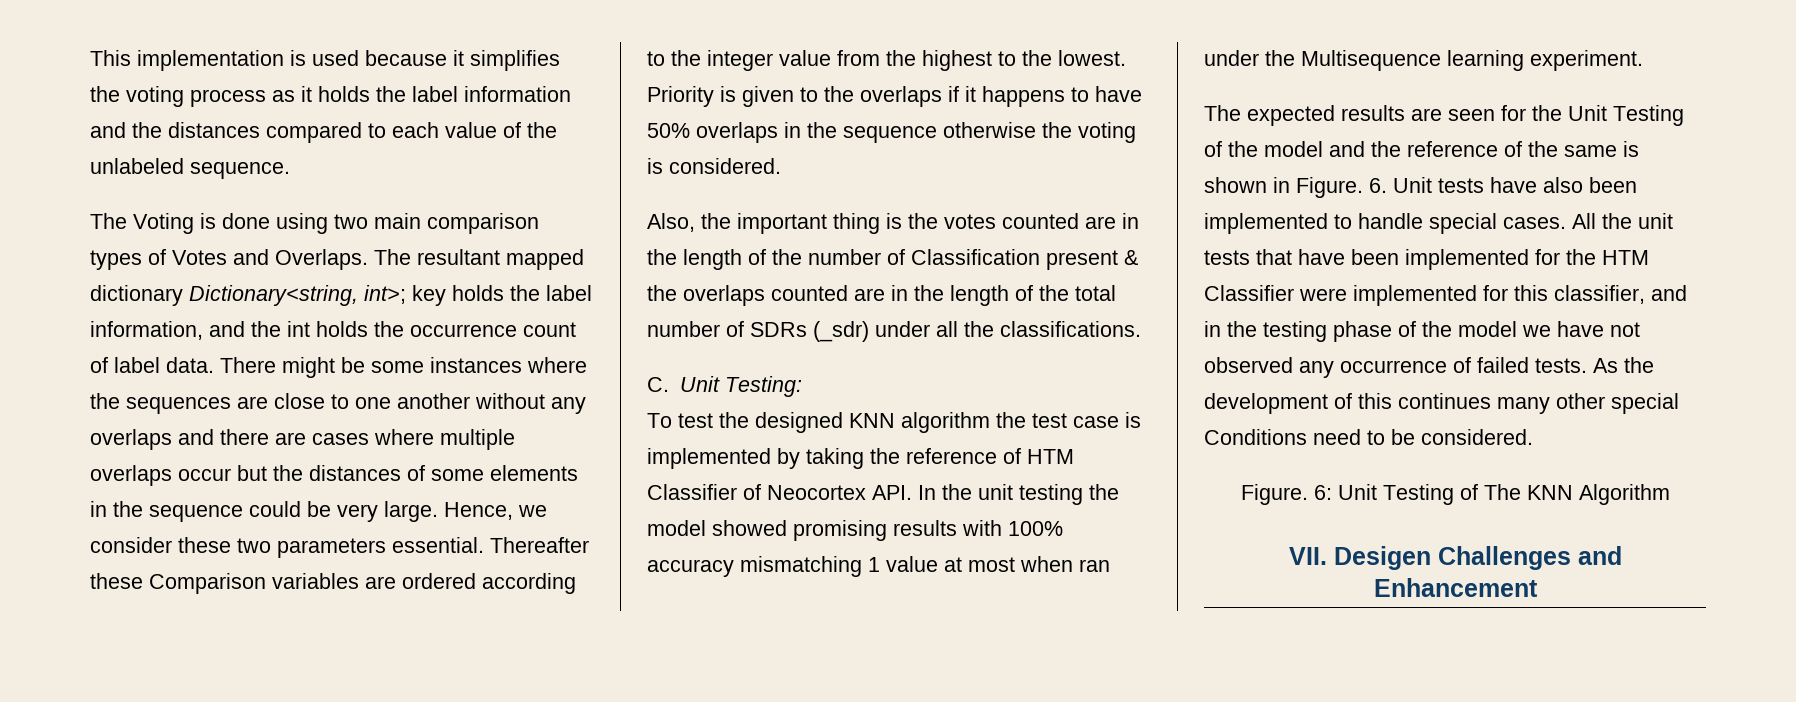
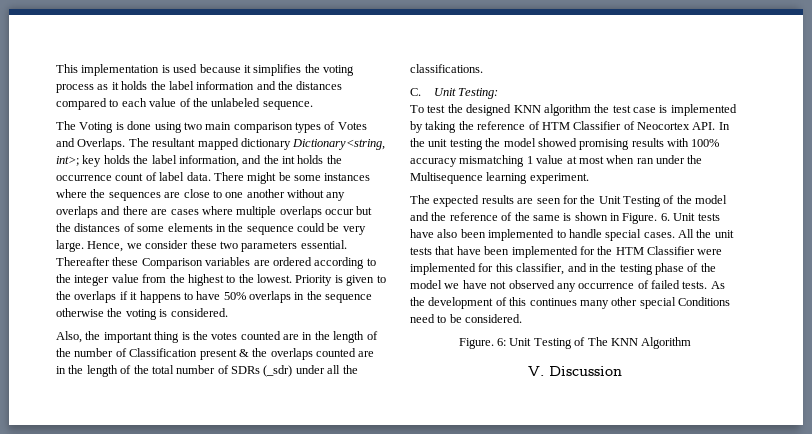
- VII. Desigen Challenges and Enhancement
+ V. Discussion

